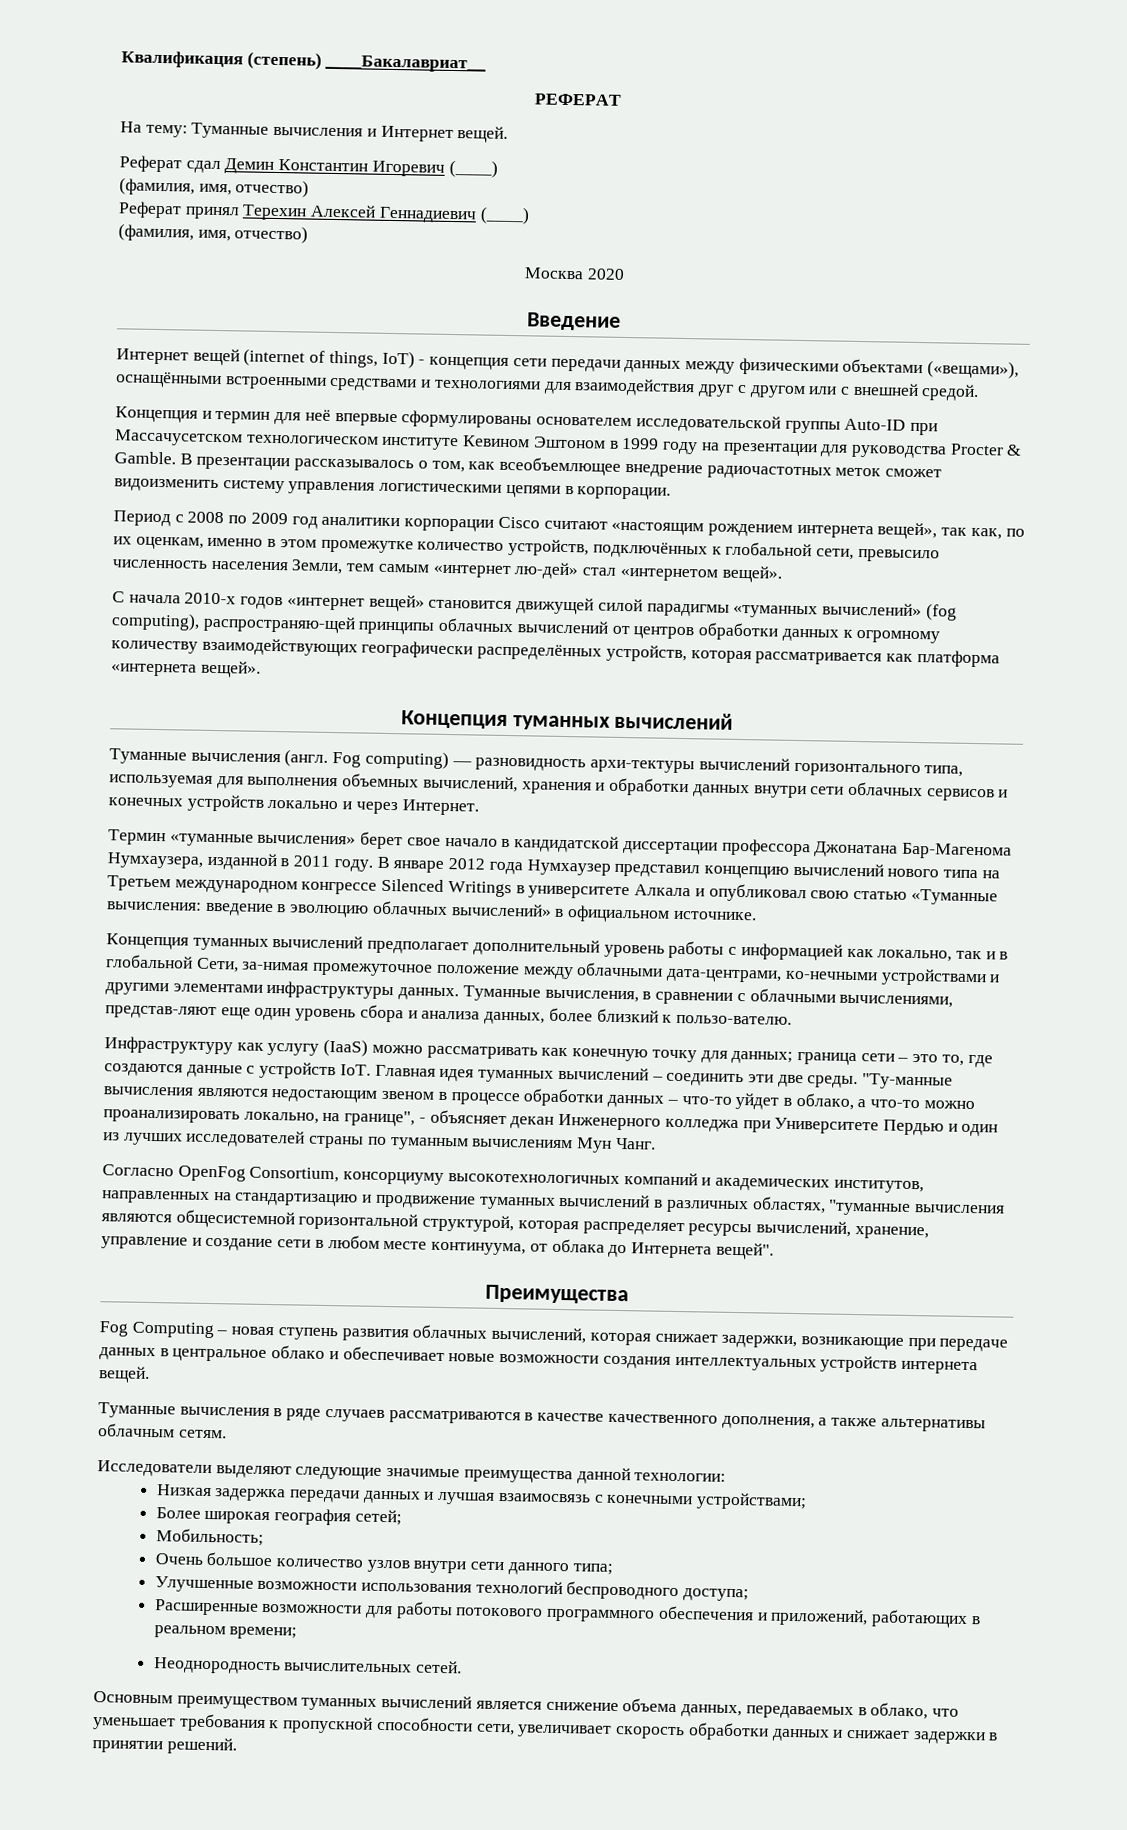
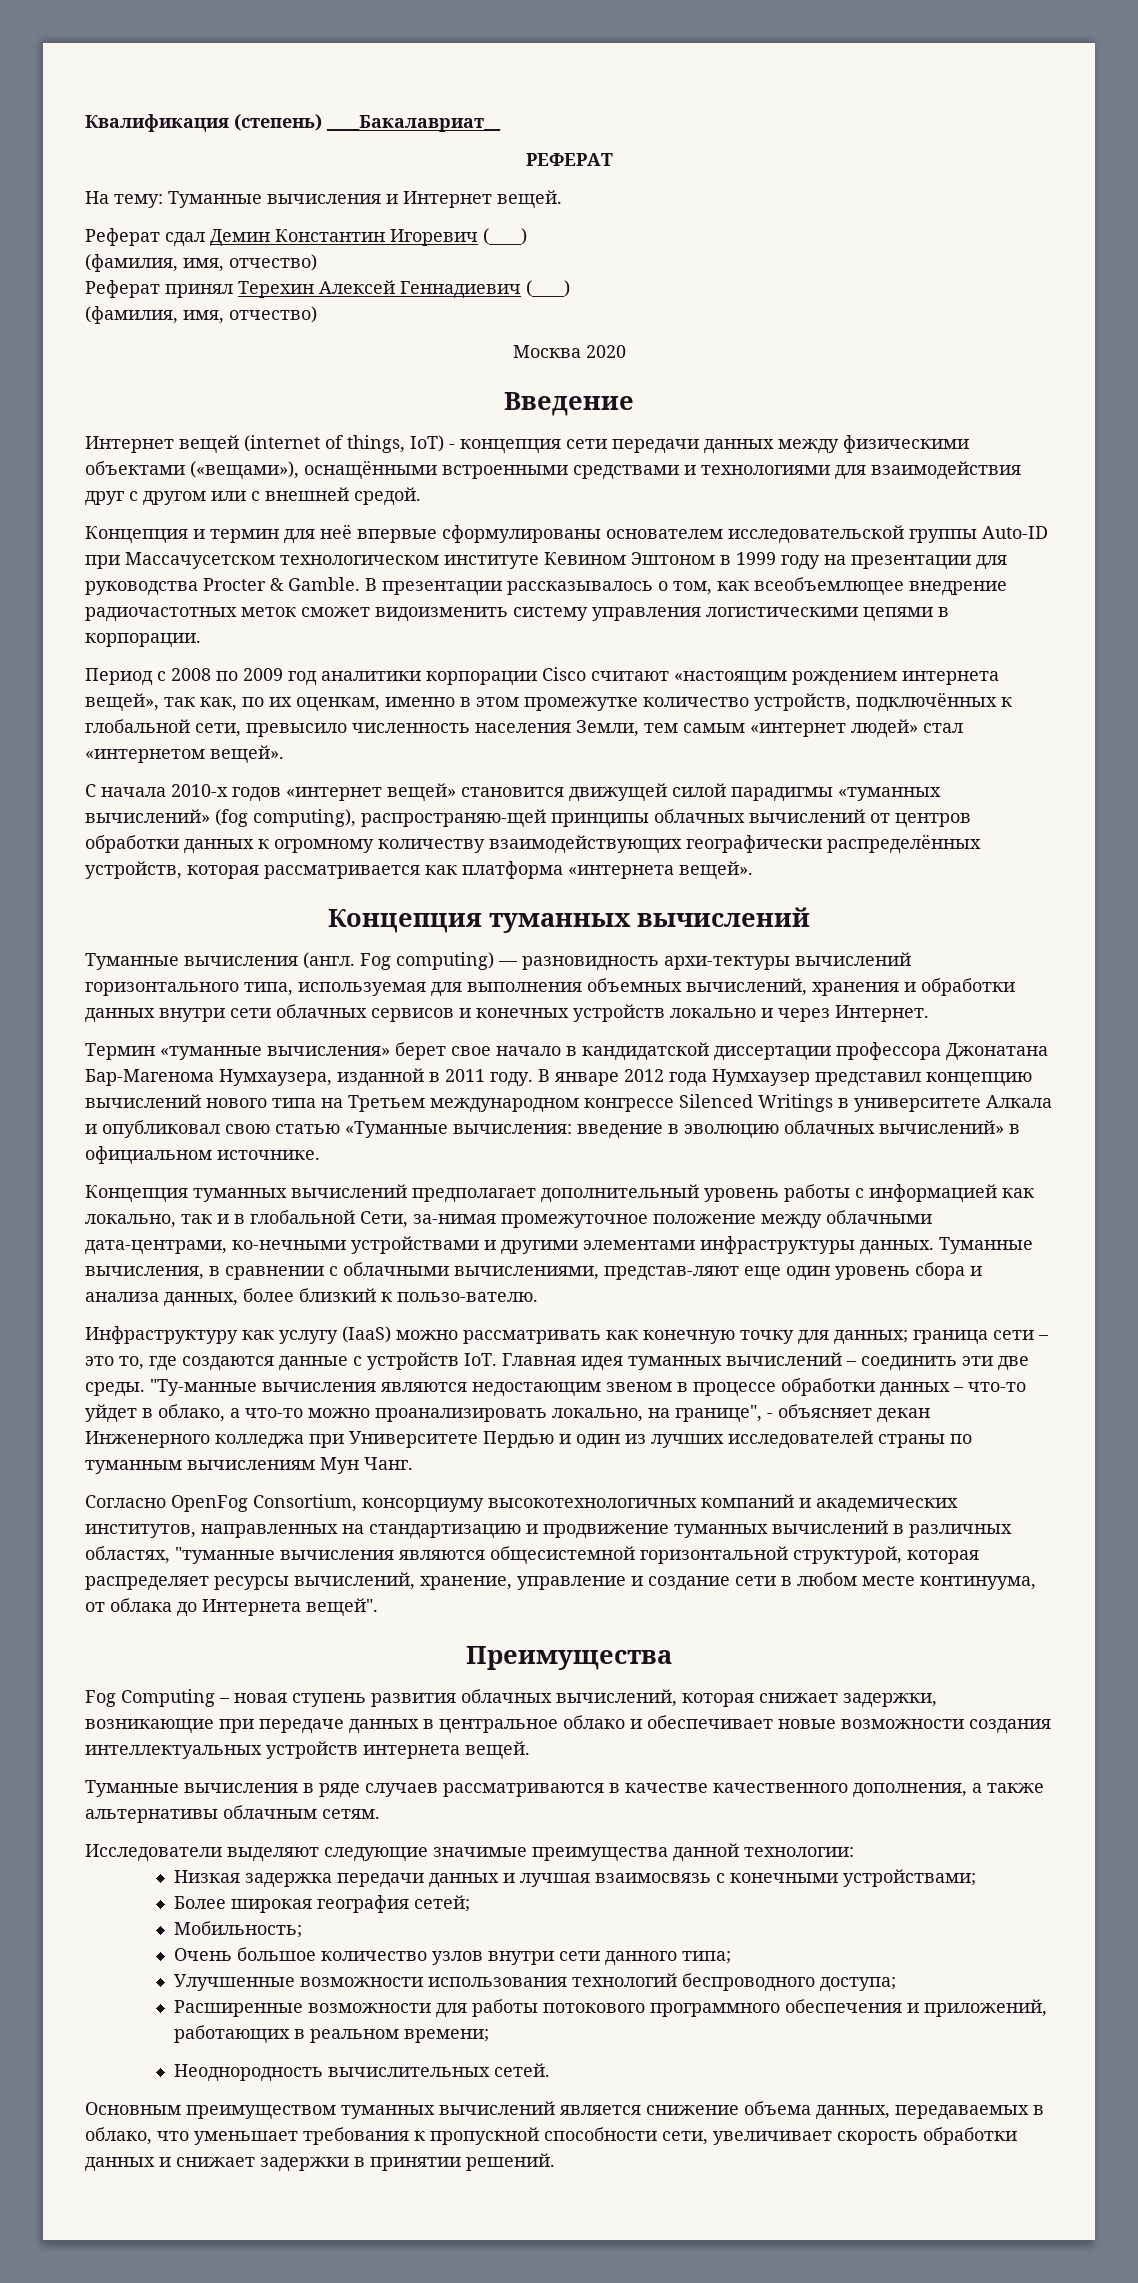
- Период с 2008 по 2009 год аналитики корпорации Cisco считают «настоящим рождением интернета вещей», так как, по их оценкам, именно в этом промежутке количество устройств, подключённых к глобальной сети, превысило численность населения Земли, тем самым «интернет лю-дей» стал «интернетом вещей».
+ Период с 2008 по 2009 год аналитики корпорации Cisco считают «настоящим рождением интернета вещей», так как, по их оценкам, именно в этом промежутке количество устройств, подключённых к глобальной сети, превысило численность населения Земли, тем самым «интернет людей» стал «интернетом вещей».

